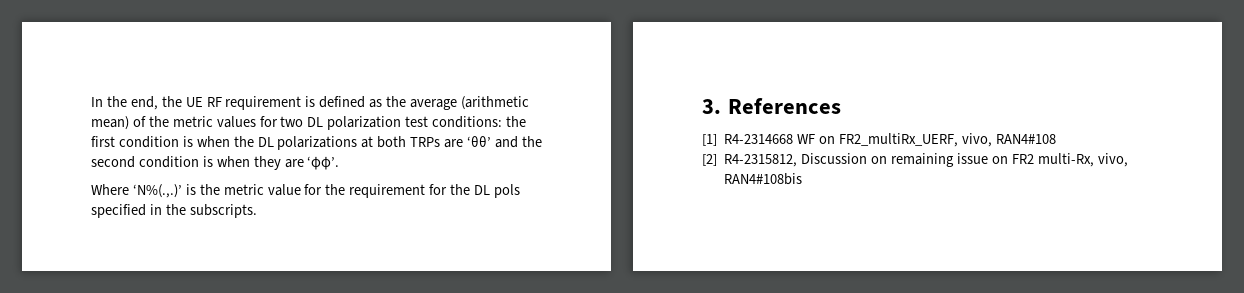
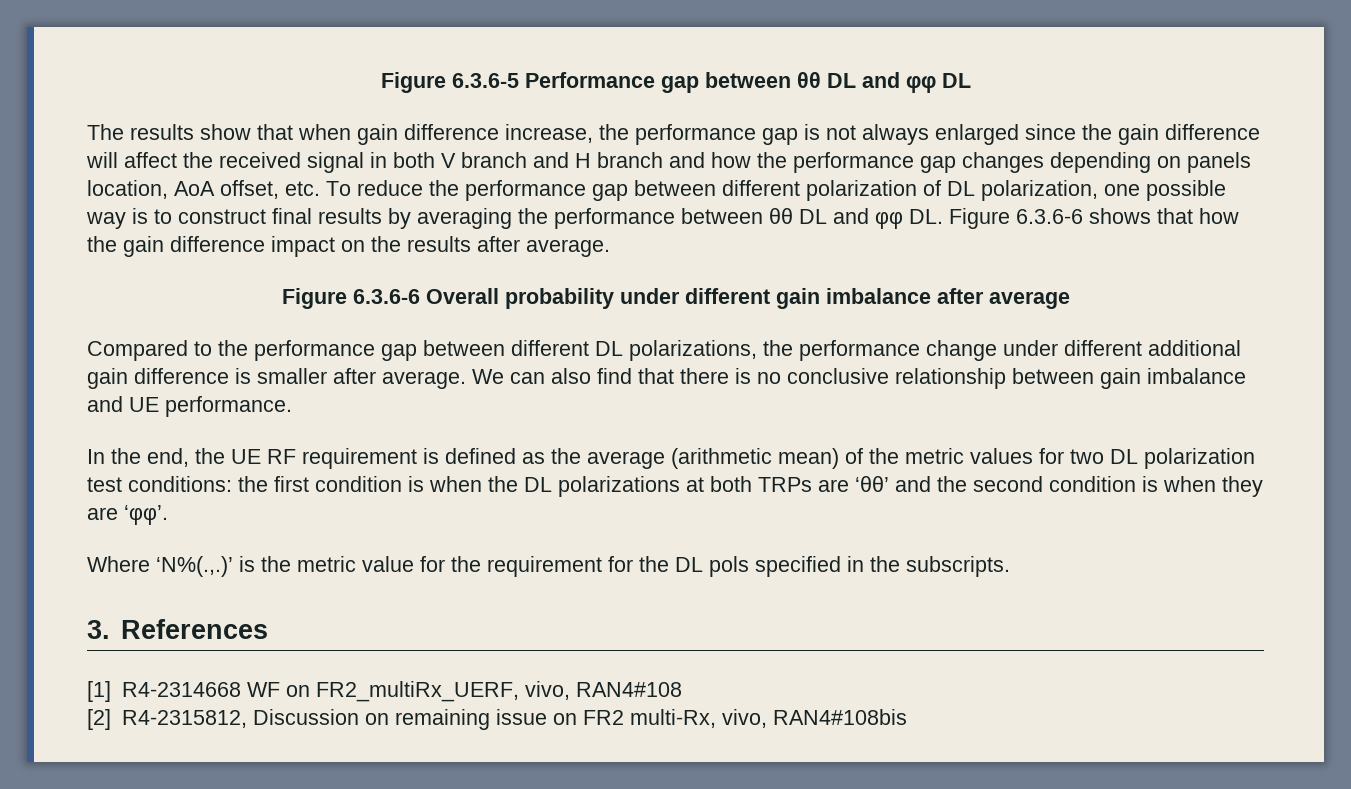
+ Figure 6.3.6-5 Performance gap between θθ DL and φφ DL
+ The results show that when gain difference increase, the performance gap is not always enlarged since the gain difference will affect the received signal in both V branch and H branch and how the performance gap changes depending on panels location, AoA offset, etc. To reduce the performance gap between different polarization of DL polarization, one possible way is to construct final results by averaging the performance between θθ DL and φφ DL. Figure 6.3.6-6 shows that how the gain difference impact on the results after average.
+ Figure 6.3.6-6 Overall probability under different gain imbalance after average
+ Compared to the performance gap between different DL polarizations, the performance change under different additional gain difference is smaller after average. We can also find that there is no conclusive relationship between gain imbalance and UE performance.

